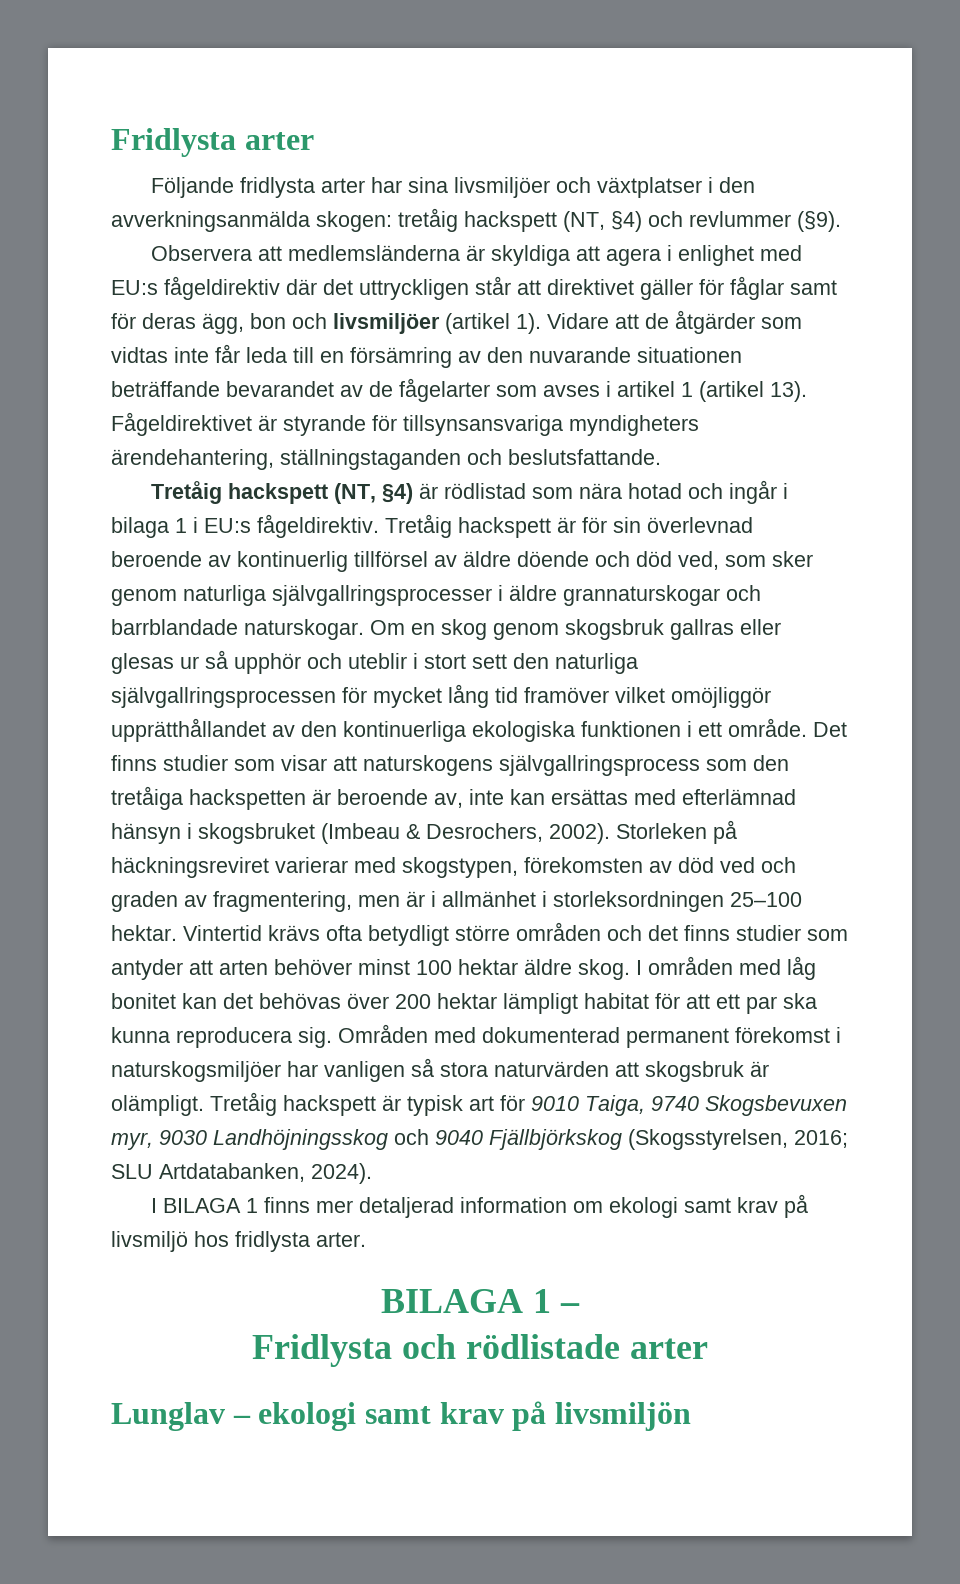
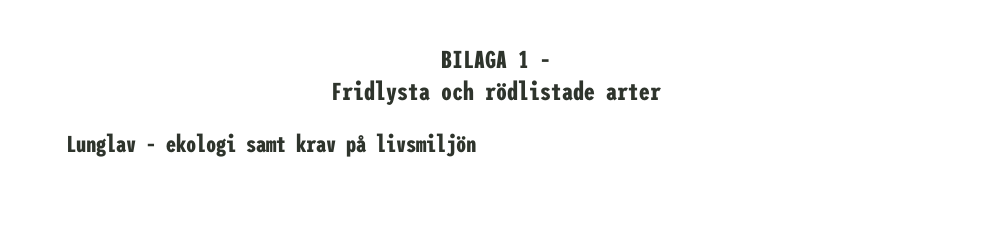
- Fridlysta arter
- Följande fridlysta arter har sina livsmiljöer och växtplatser i den avverkningsanmälda skogen: tretåig hackspett (NT, §4) och revlummer (§9).
- Observera att medlemsländerna är skyldiga att agera i enlighet med EU:s fågeldirektiv där det uttryckligen står att direktivet gäller för fåglar samt för deras ägg, bon och livsmiljöer (artikel 1). Vidare att de åtgärder som vidtas inte får leda till en försämring av den nuvarande situationen beträffande bevarandet av de fågelarter som avses i artikel 1 (artikel 13). Fågeldirektivet är styrande för tillsynsansvariga myndigheters ärendehantering, ställningstaganden och beslutsfattande.
- Tretåig hackspett (NT, §4) är rödlistad som nära hotad och ingår i bilaga 1 i EU:s fågeldirektiv. Tretåig hackspett är för sin överlevnad beroende av kontinuerlig tillförsel av äldre döende och död ved, som sker genom naturliga självgallringsprocesser i äldre grannaturskogar och barrblandade naturskogar. Om en skog genom skogsbruk gallras eller glesas ur så upphör och uteblir i stort sett den naturliga självgallringsprocessen för mycket lång tid framöver vilket omöjliggör upprätthållandet av den kontinuerliga ekologiska funktionen i ett område. Det finns studier som visar att naturskogens självgallringsprocess som den tretåiga hackspetten är beroende av, inte kan ersättas med efterlämnad hänsyn i skogsbruket (Imbeau & Desrochers, 2002). Storleken på häckningsreviret varierar med skogstypen, förekomsten av död ved och graden av fragmentering, men är i allmänhet i storleksordningen 25–100 hektar. Vintertid krävs ofta betydligt större områden och det finns studier som antyder att arten behöver minst 100 hektar äldre skog. I områden med låg bonitet kan det behövas över 200 hektar lämpligt habitat för att ett par ska kunna reproducera sig. Områden med dokumenterad permanent förekomst i naturskogsmiljöer har vanligen så stora naturvärden att skogsbruk är olämpligt. Tretåig hackspett är typisk art för 9010 Taiga, 9740 Skogsbevuxen myr, 9030 Landhöjningsskog och 9040 Fjällbjörkskog (Skogsstyrelsen, 2016; SLU Artdatabanken, 2024).
- I BILAGA 1 finns mer detaljerad information om ekologi samt krav på livsmiljö hos fridlysta arter.

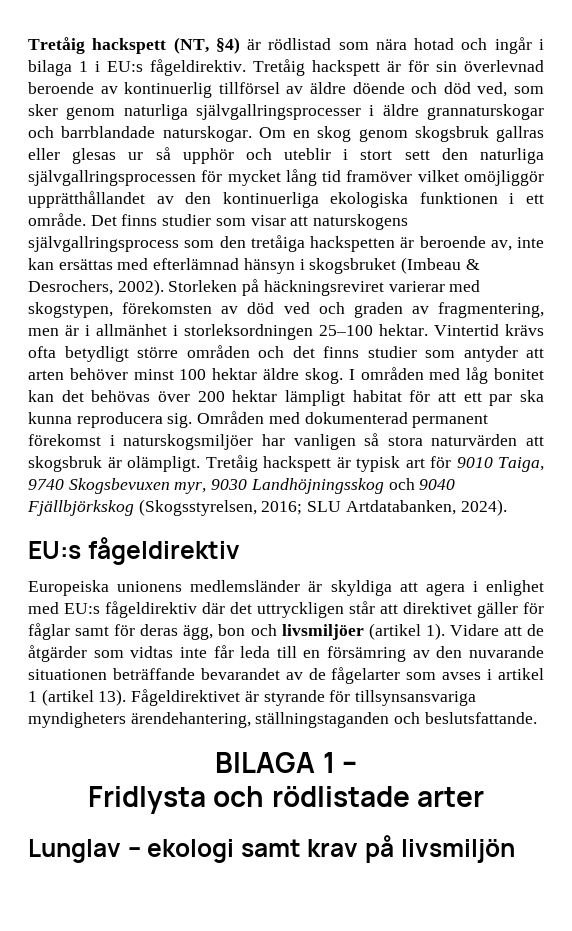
+ Tretåig hackspett (NT, §4) är rödlistad som nära hotad och ingår i bilaga 1 i EU:s fågeldirektiv. Tretåig hackspett är för sin överlevnad beroende av kontinuerlig tillförsel av äldre döende och död ved, som sker genom naturliga självgallringsprocesser i äldre grannaturskogar och barrblandade naturskogar. Om en skog genom skogsbruk gallras eller glesas ur så upphör och uteblir i stort sett den naturliga självgallringsprocessen för mycket lång tid framöver vilket omöjliggör upprätthållandet av den kontinuerliga ekologiska funktionen i ett område. Det finns studier som visar att naturskogens självgallringsprocess som den tretåiga hackspetten är beroende av, inte kan ersättas med efterlämnad hänsyn i skogsbruket (Imbeau & Desrochers, 2002). Storleken på häckningsreviret varierar med skogstypen, förekomsten av död ved och graden av fragmentering, men är i allmänhet i storleksordningen 25–100 hektar. Vintertid krävs ofta betydligt större områden och det finns studier som antyder att arten behöver minst 100 hektar äldre skog. I områden med låg bonitet kan det behövas över 200 hektar lämpligt habitat för att ett par ska kunna reproducera sig. Områden med dokumenterad permanent förekomst i naturskogsmiljöer har vanligen så stora naturvärden att skogsbruk är olämpligt. Tretåig hackspett är typisk art för 9010 Taiga, 9740 Skogsbevuxen myr, 9030 Landhöjningsskog och 9040 Fjällbjörkskog (Skogsstyrelsen, 2016; SLU Artdatabanken, 2024).
+ EU:s fågeldirektiv
+ Europeiska unionens medlemsländer är skyldiga att agera i enlighet med EU:s fågeldirektiv där det uttryckligen står att direktivet gäller för fåglar samt för deras ägg, bon och livsmiljöer (artikel 1). Vidare att de åtgärder som vidtas inte får leda till en försämring av den nuvarande situationen beträffande bevarandet av de fågelarter som avses i artikel 1 (artikel 13). Fågeldirektivet är styrande för tillsynsansvariga myndigheters ärendehantering, ställningstaganden och beslutsfattande.

